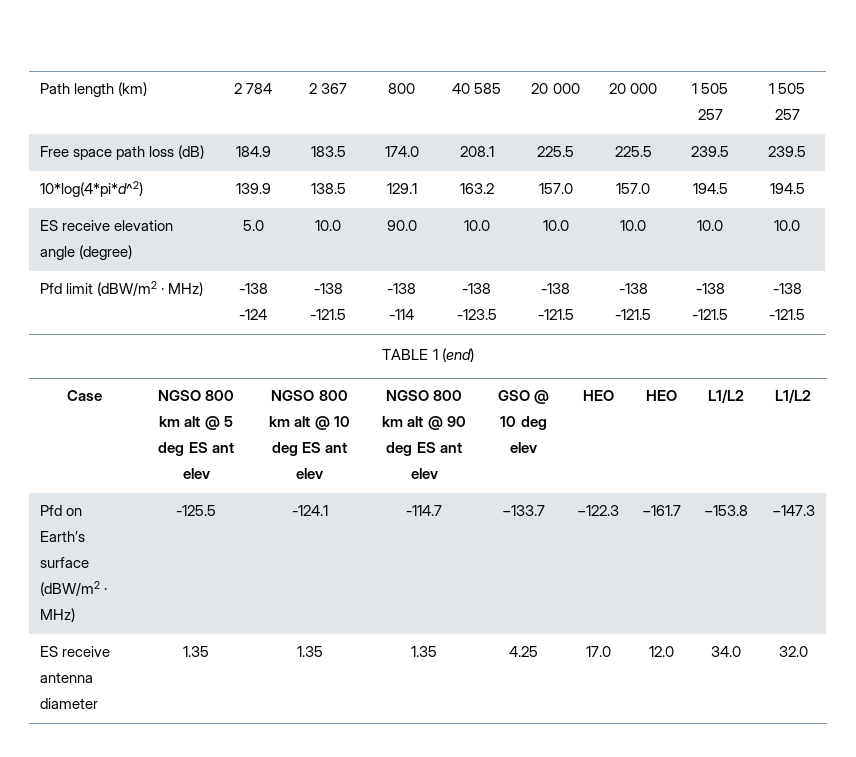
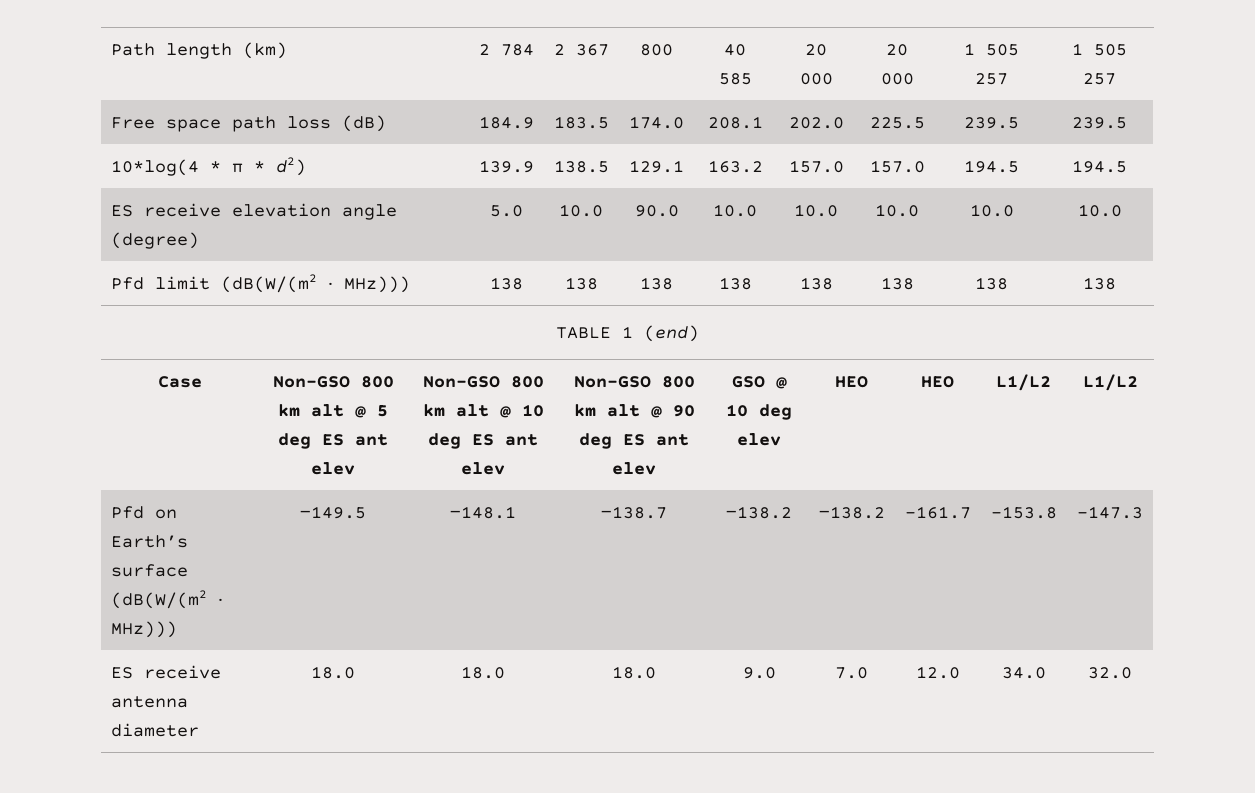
- Free space path loss (dB) | 184.9 | 183.5 | 174.0 | 208.1 | 225.5 | 225.5 | 239.5 | 239.5
+ Free space path loss (dB) | 184.9 | 183.5 | 174.0 | 208.1 | 202.0 | 225.5 | 239.5 | 239.5
- 10*log(4*pi*d^2) | 139.9 | 138.5 | 129.1 | 163.2 | 157.0 | 157.0 | 194.5 | 194.5
+ 10*log(4 * π * d2) | 139.9 | 138.5 | 129.1 | 163.2 | 157.0 | 157.0 | 194.5 | 194.5
- Pfd limit (dBW/m2 ‧ MHz) | -138 -124 | -138 -121.5 | -138 -114 | -138 -123.5 | -138 -121.5 | -138 -121.5 | -138 -121.5 | -138 -121.5
+ Pfd limit (dB(W/(m2 ‧ MHz))) | 138 | 138 | 138 | 138 | 138 | 138 | 138 | 138
- Case | NGSO 800 km alt @ 5 deg ES ant elev | NGSO 800 km alt @ 10 deg ES ant elev | NGSO 800 km alt @ 90 deg ES ant elev | GSO @ 10 deg elev | HEO | HEO | L1/L2 | L1/L2
+ Case | Non-GSO 800 km alt @ 5 deg ES ant elev | Non-GSO 800 km alt @ 10 deg ES ant elev | Non-GSO 800 km alt @ 90 deg ES ant elev | GSO @ 10 deg elev | HEO | HEO | L1/L2 | L1/L2
- Pfd on Earth’s surface (dBW/m2 ‧ MHz) | -125.5 | -124.1 | -114.7 | −133.7 | −122.3 | −161.7 | −153.8 | −147.3
+ Pfd on Earth’s surface (dB(W/(m2 ‧ MHz))) | ‒149.5 | ‒148.1 | ‒138.7 | ‒138.2 | ‒138.2 | −161.7 | −153.8 | −147.3
- ES receive antenna diameter | 1.35 | 1.35 | 1.35 | 4.25 | 17.0 | 12.0 | 34.0 | 32.0
+ ES receive antenna diameter | 18.0 | 18.0 | 18.0 | 9.0 | 7.0 | 12.0 | 34.0 | 32.0

